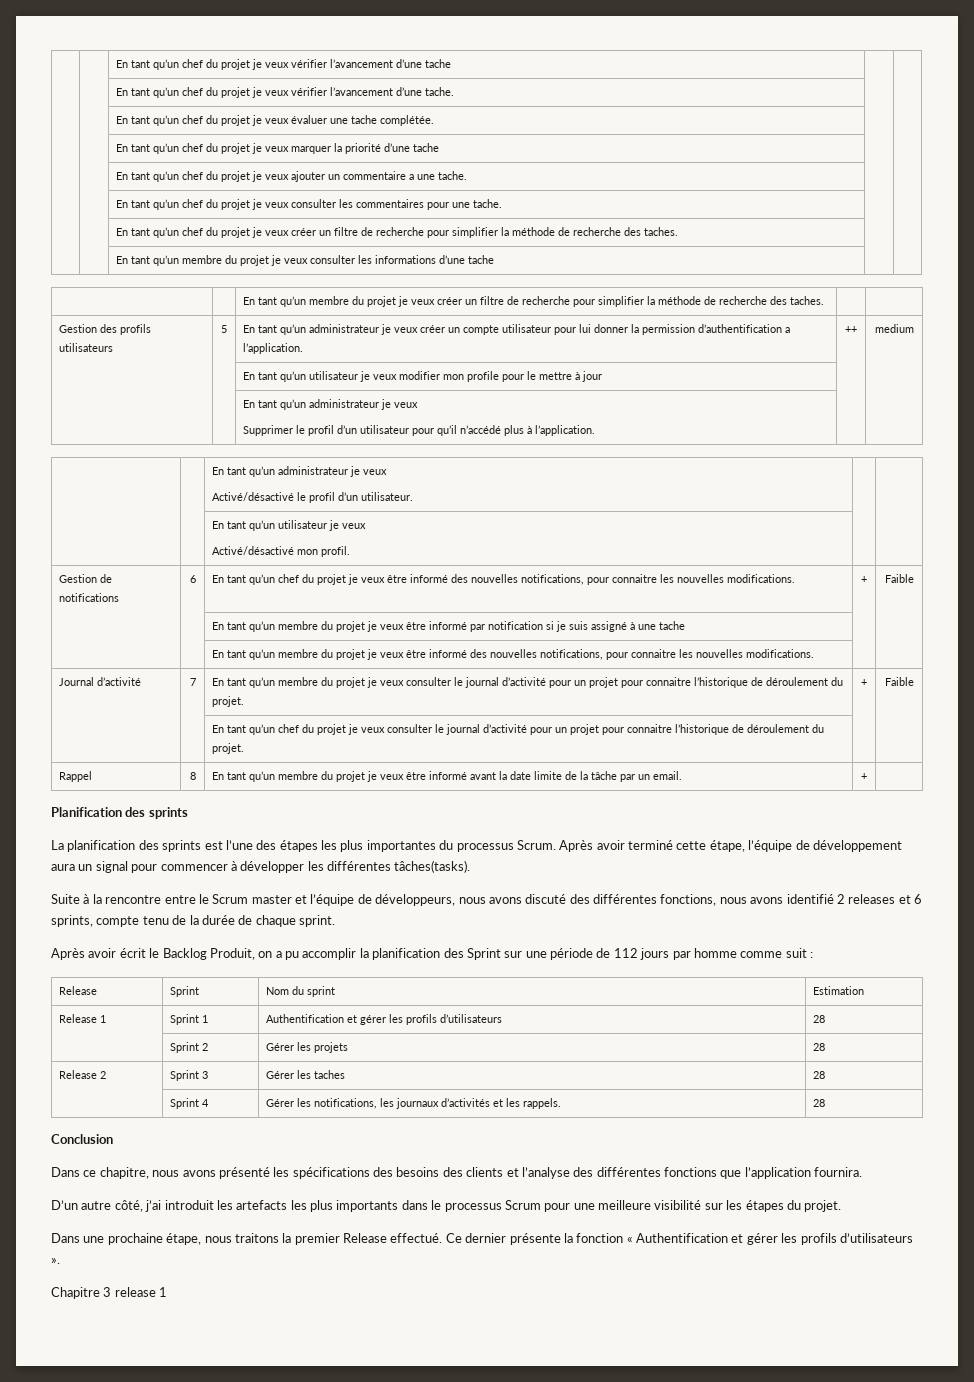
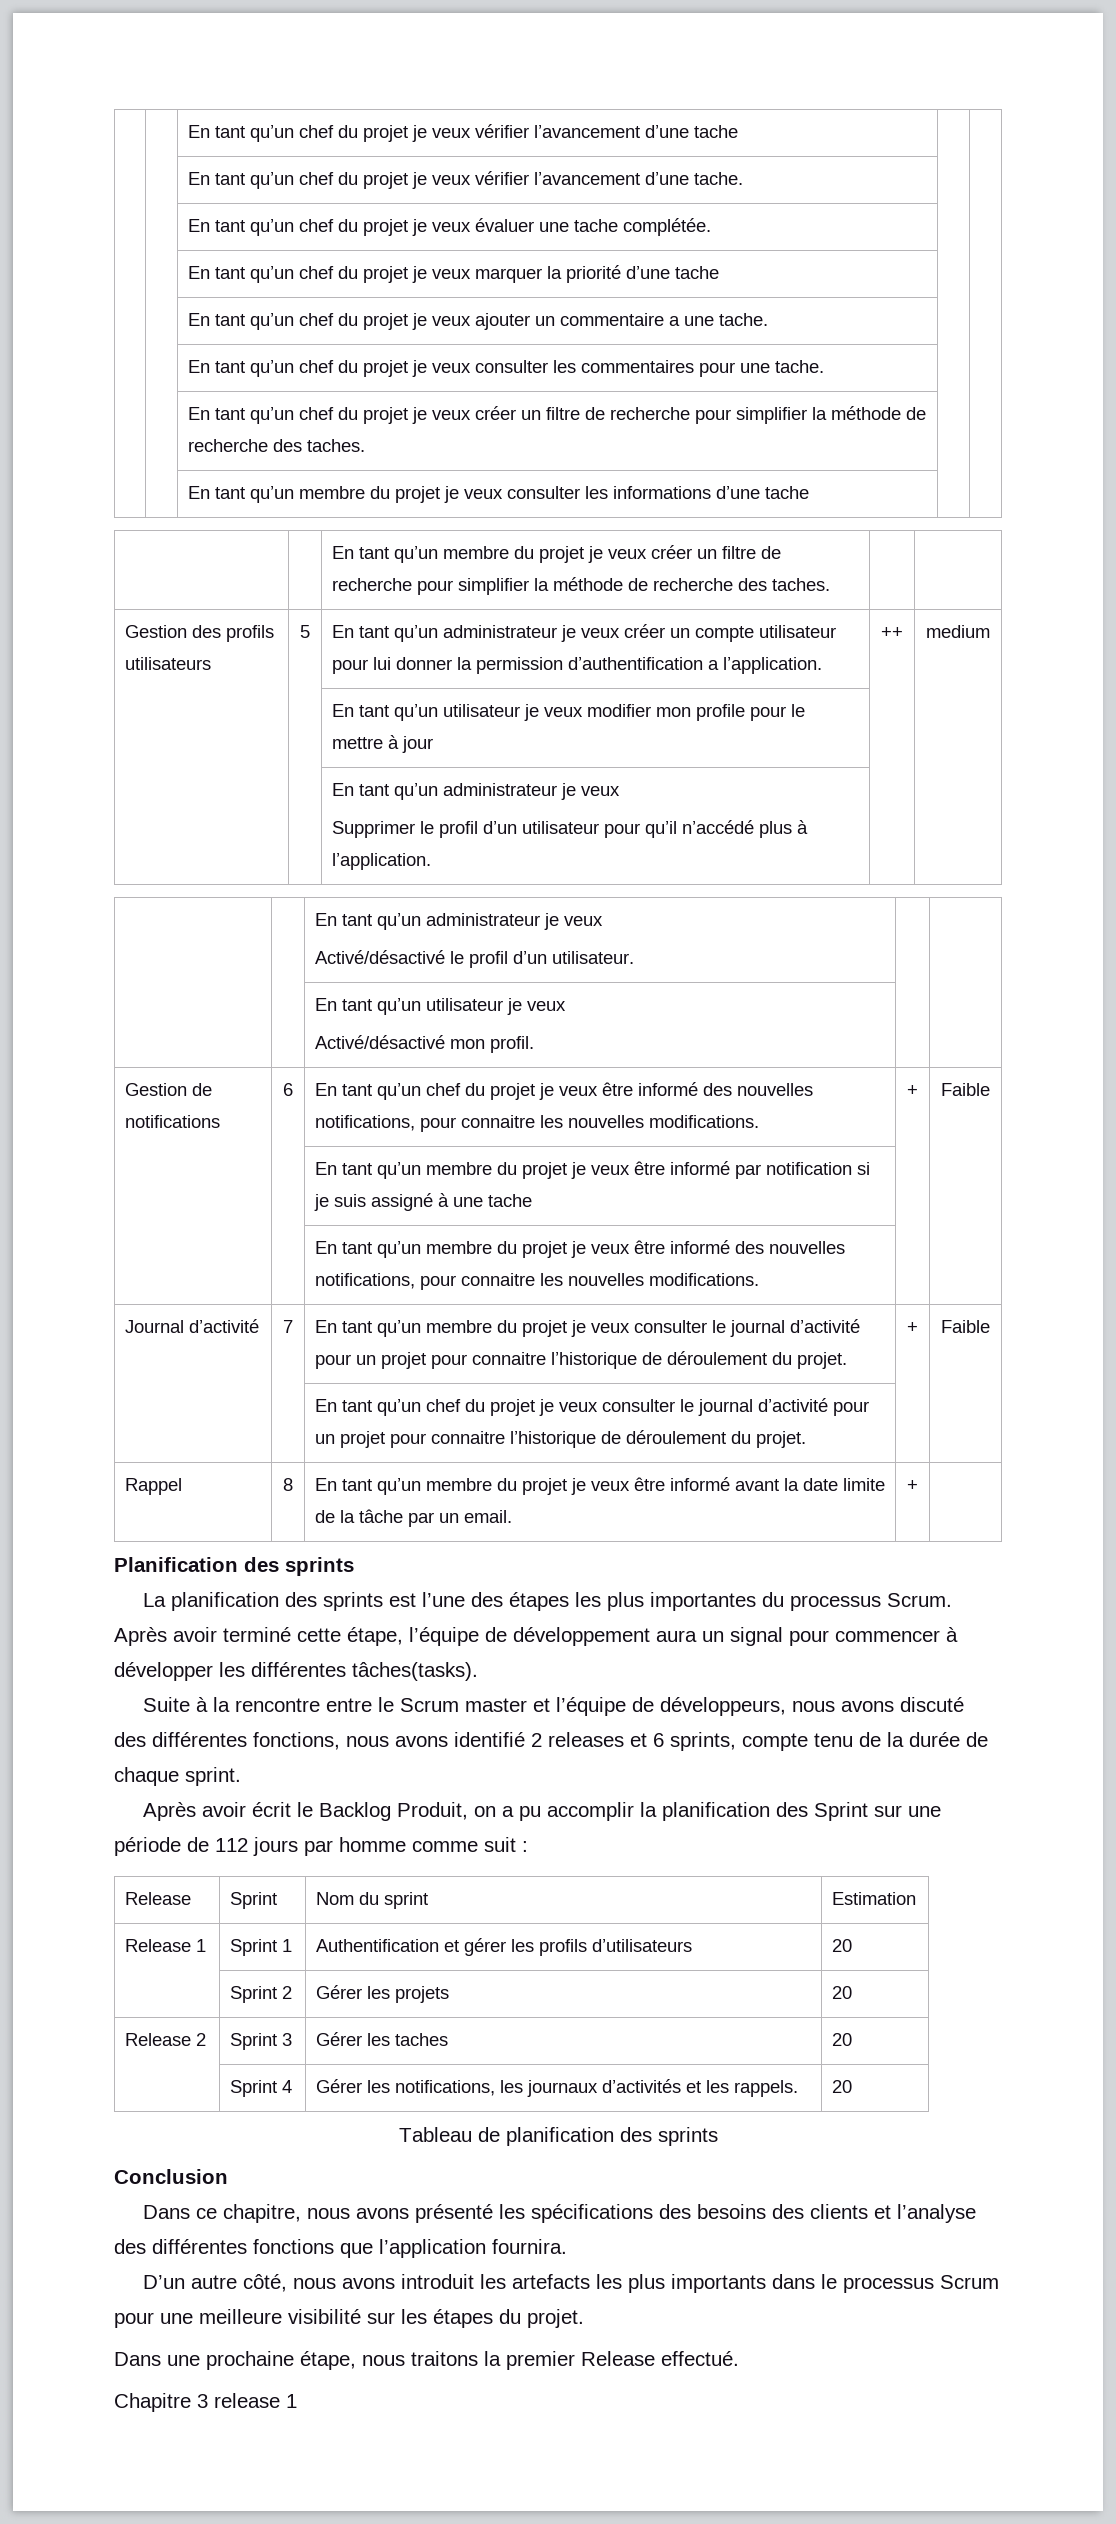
- Release 1 | Sprint 1 | Authentification et gérer les profils d’utilisateurs | 28
+ Release 1 | Sprint 1 | Authentification et gérer les profils d’utilisateurs | 20
- | Sprint 2 | Gérer les projets | 28
+ | Sprint 2 | Gérer les projets | 20
- Release 2 | Sprint 3 | Gérer les taches | 28
+ Release 2 | Sprint 3 | Gérer les taches | 20
- | Sprint 4 | Gérer les notifications, les journaux d’activités et les rappels. | 28
+ | Sprint 4 | Gérer les notifications, les journaux d’activités et les rappels. | 20
+ Tableau de planification des sprints
- D’un autre côté, j’ai introduit les artefacts les plus importants dans le processus Scrum pour une meilleure visibilité sur les étapes du projet.
+ D’un autre côté, nous avons introduit les artefacts les plus importants dans le processus Scrum pour une meilleure visibilité sur les étapes du projet.
- Ce dernier présente la fonction « Authentification et gérer les profils d’utilisateurs ».

